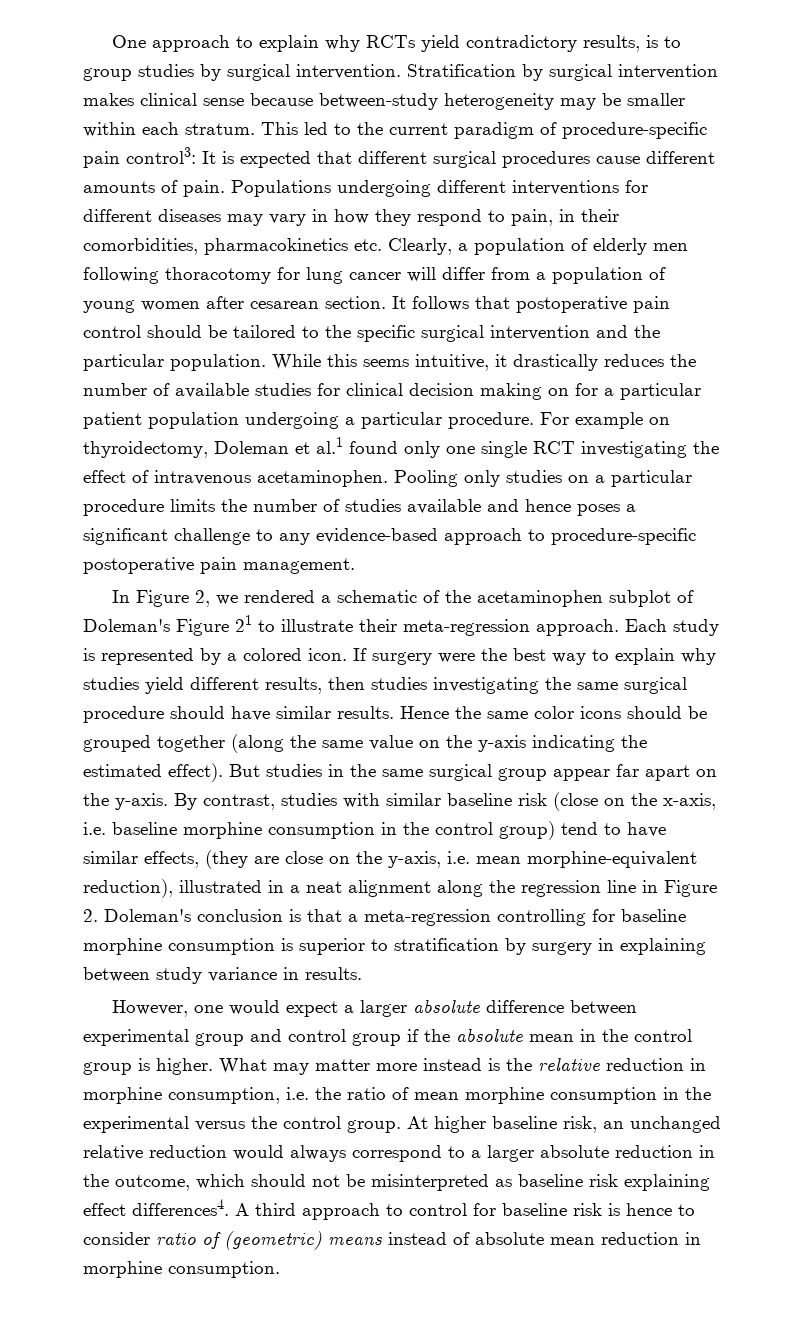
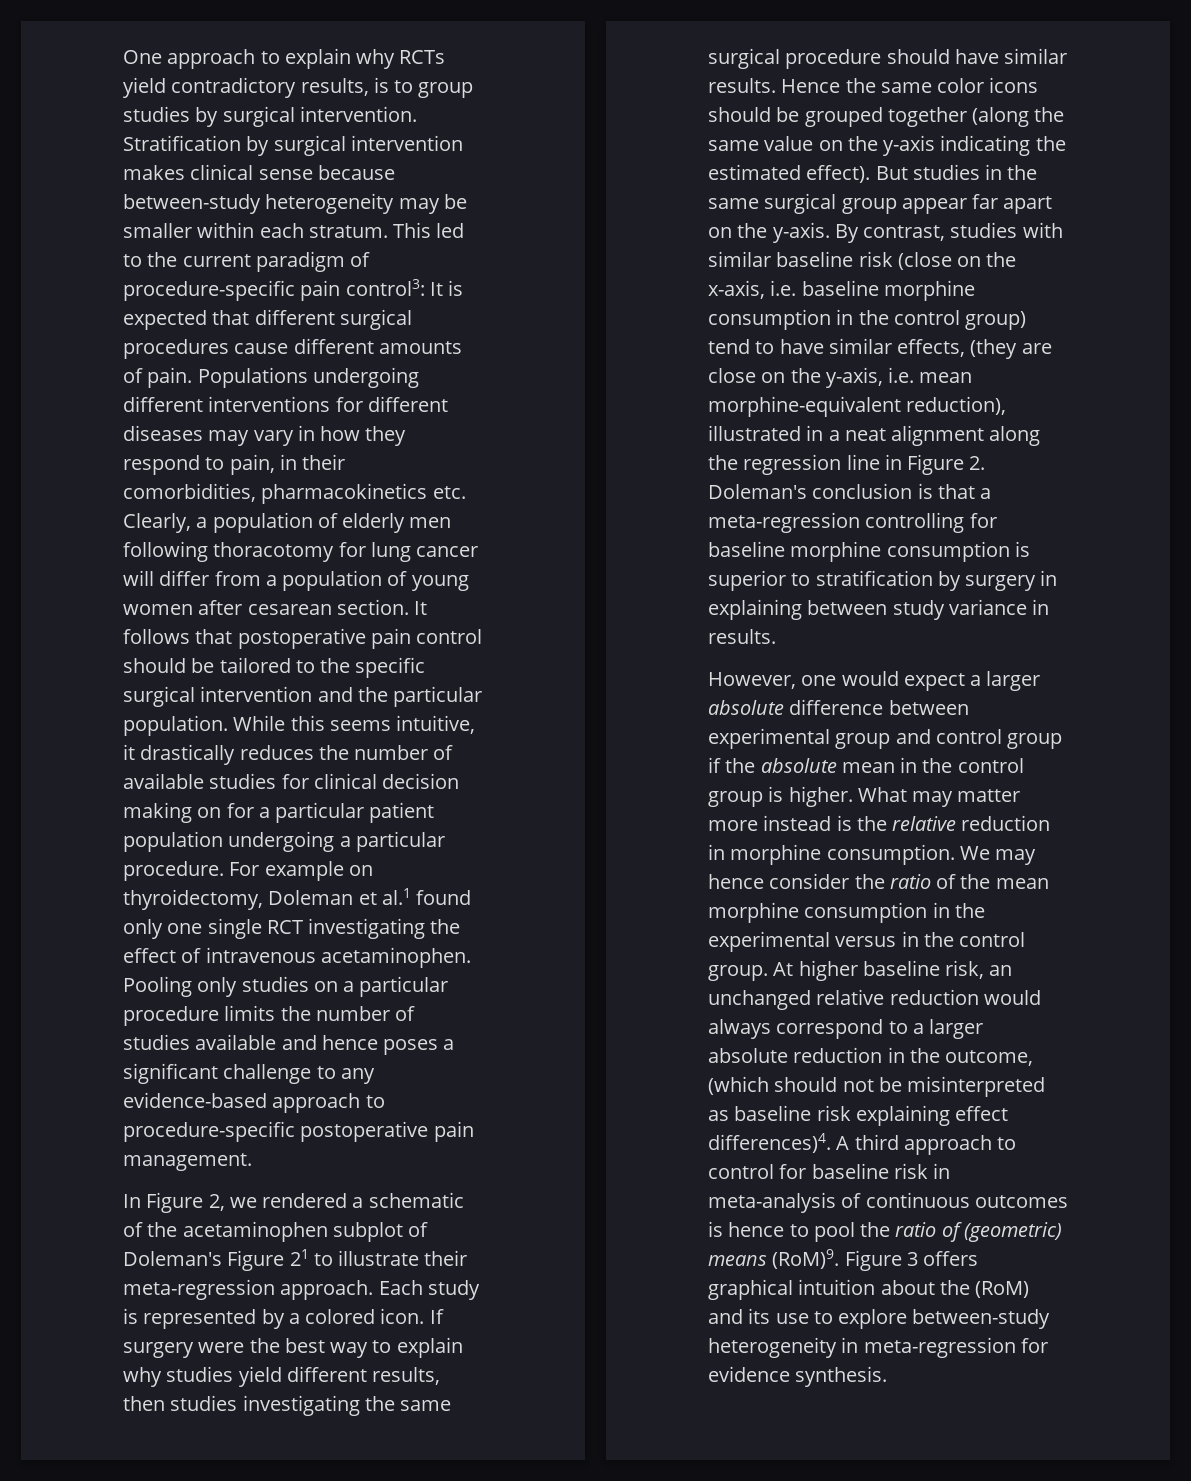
- What may matter more instead is the relative reduction in morphine consumption, i.e. the ratio of mean morphine consumption in the experimental versus the control group.
+ What may matter more instead is the relative reduction in morphine consumption. We may hence consider the ratio of the mean morphine consumption in the experimental versus in the control group.
- At higher baseline risk, an unchanged relative reduction would always correspond to a larger absolute reduction in the outcome, which should not be misinterpreted as baseline risk explaining effect differences4.
+ At higher baseline risk, an unchanged relative reduction would always correspond to a larger absolute reduction in the outcome, (which should not be misinterpreted as baseline risk explaining effect differences)4.
- A third approach to control for baseline risk is hence to consider ratio of (geometric) means instead of absolute mean reduction in morphine consumption.
+ A third approach to control for baseline risk in meta-analysis of continuous outcomes is hence to pool the ratio of (geometric) means (RoM)9. Figure 3 offers graphical intuition about the (RoM) and its use to explore between-study heterogeneity in meta-regression for evidence synthesis.

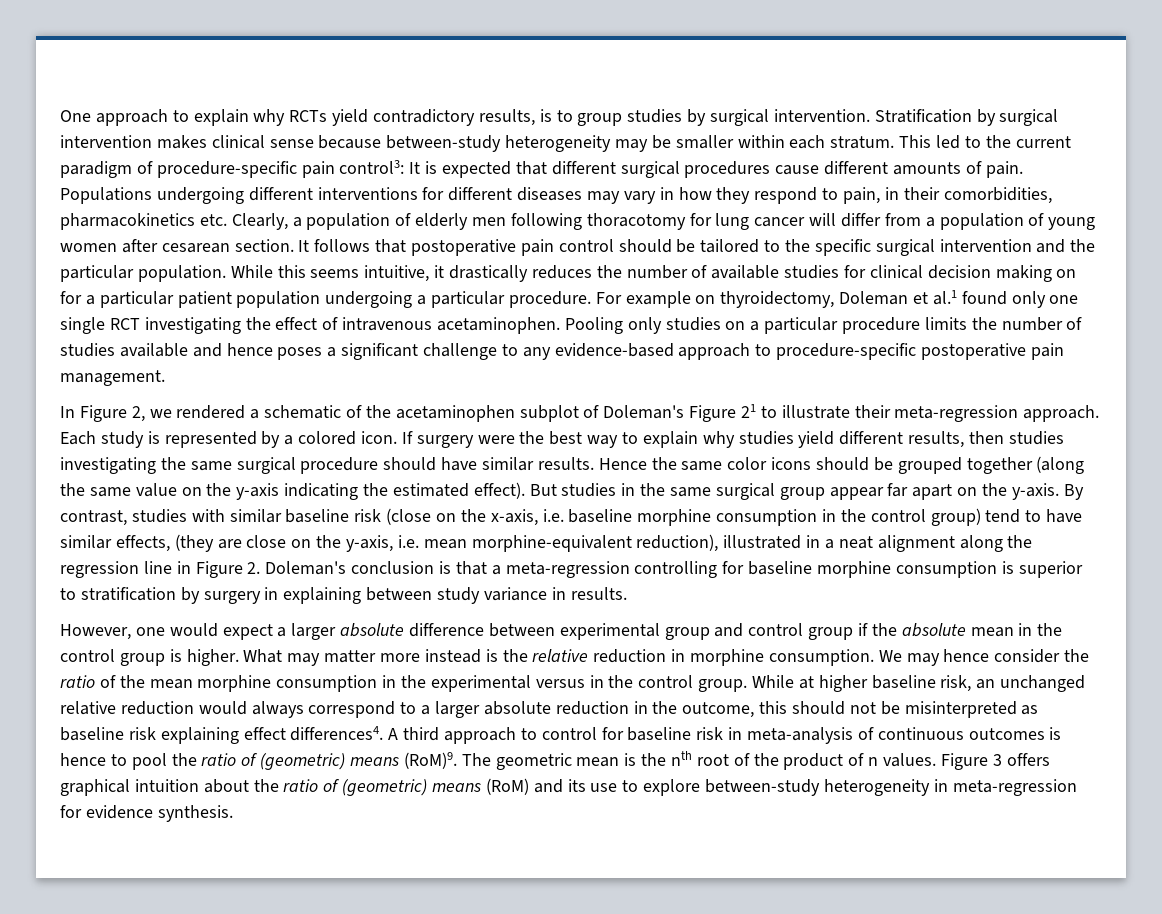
- At higher baseline risk, an unchanged relative reduction would always correspond to a larger absolute reduction in the outcome, (which should not be misinterpreted as baseline risk explaining effect differences)4.
+ While at higher baseline risk, an unchanged relative reduction would always correspond to a larger absolute reduction in the outcome, this should not be misinterpreted as baseline risk explaining effect differences4.
+ The geometric mean is the nth root of the product of n values.
- Figure 3 offers graphical intuition about the (RoM) and its use to explore between-study heterogeneity in meta-regression for evidence synthesis.
+ Figure 3 offers graphical intuition about the ratio of (geometric) means (RoM) and its use to explore between-study heterogeneity in meta-regression for evidence synthesis.

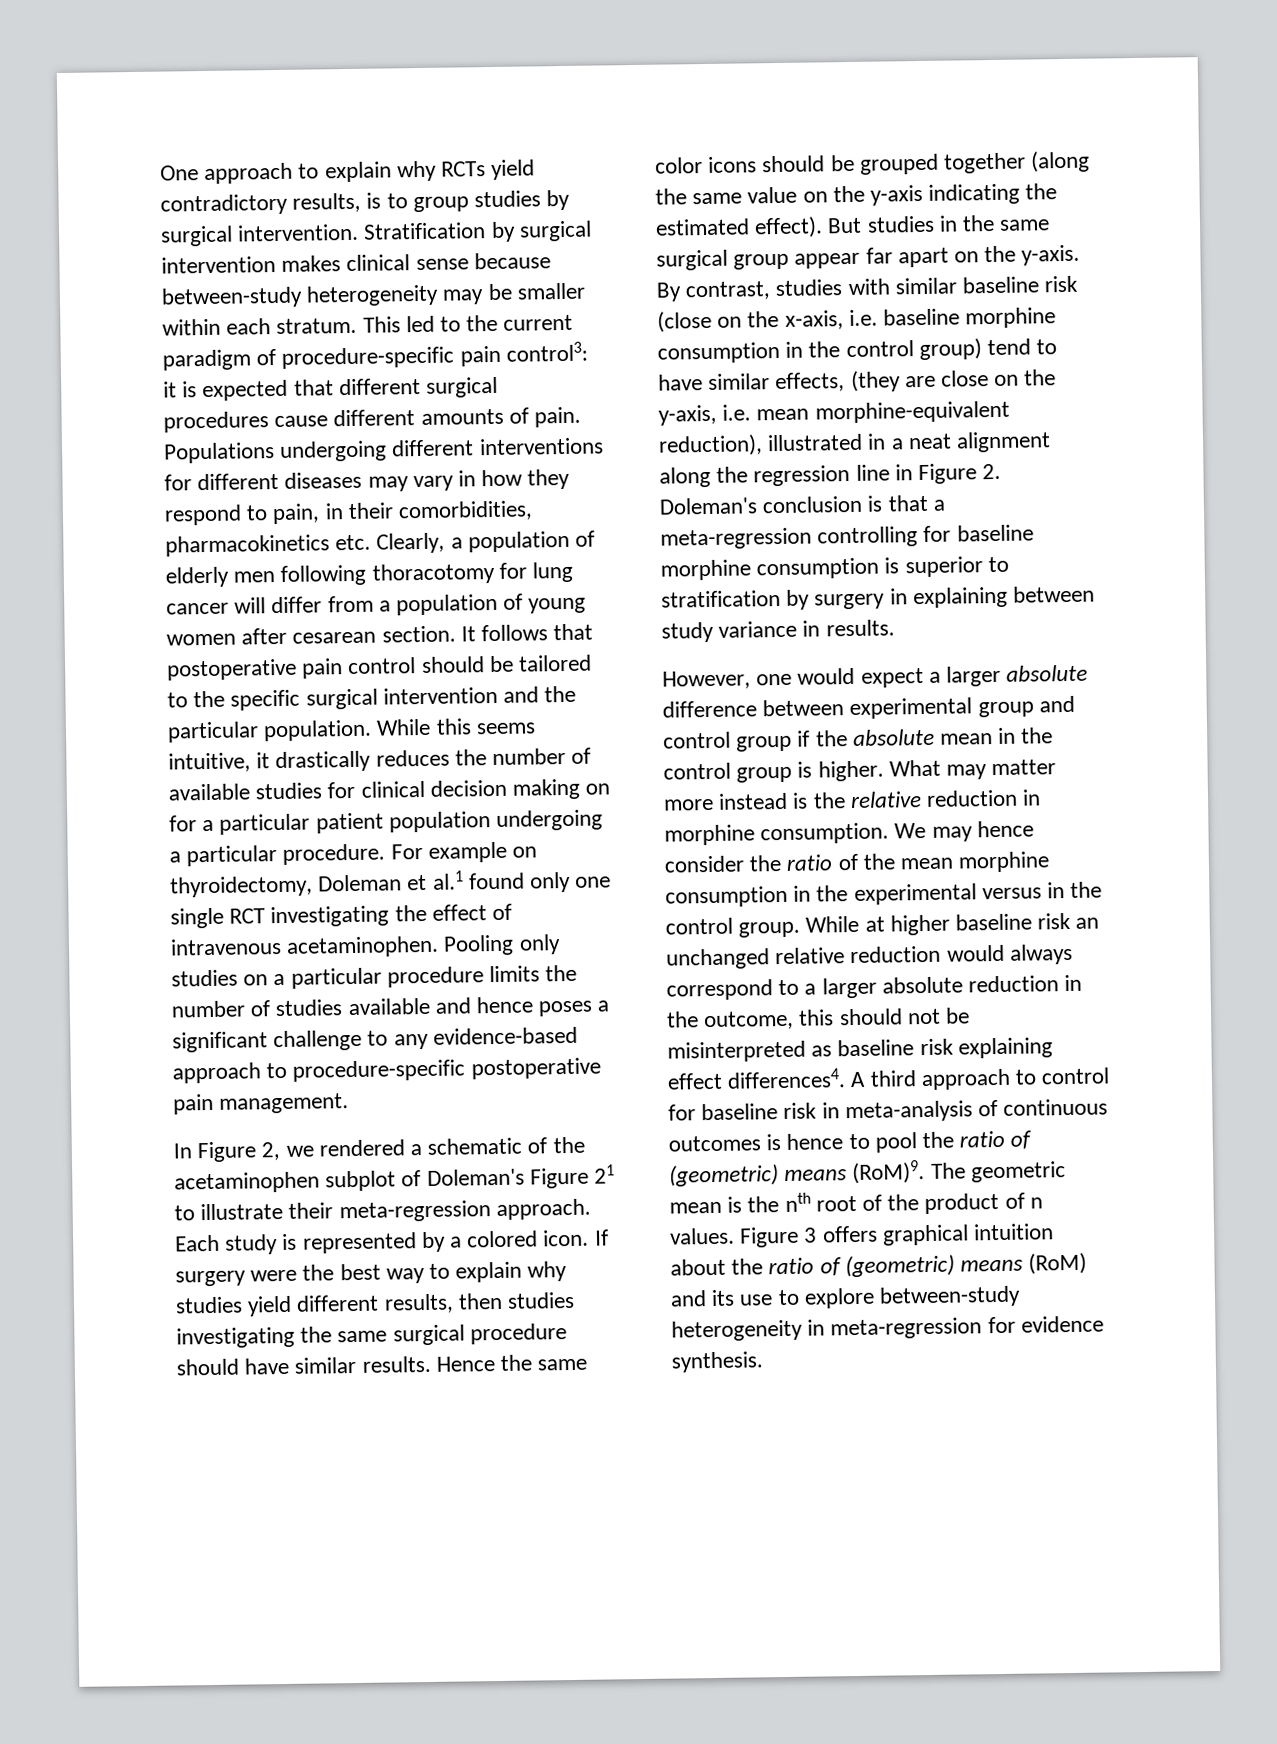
- This led to the current paradigm of procedure-specific pain control3: It is expected that different surgical procedures cause different amounts of pain.
+ This led to the current paradigm of procedure-specific pain control3: it is expected that different surgical procedures cause different amounts of pain.
- While at higher baseline risk, an unchanged relative reduction would always correspond to a larger absolute reduction in the outcome, this should not be misinterpreted as baseline risk explaining effect differences4.
+ While at higher baseline risk an unchanged relative reduction would always correspond to a larger absolute reduction in the outcome, this should not be misinterpreted as baseline risk explaining effect differences4.

